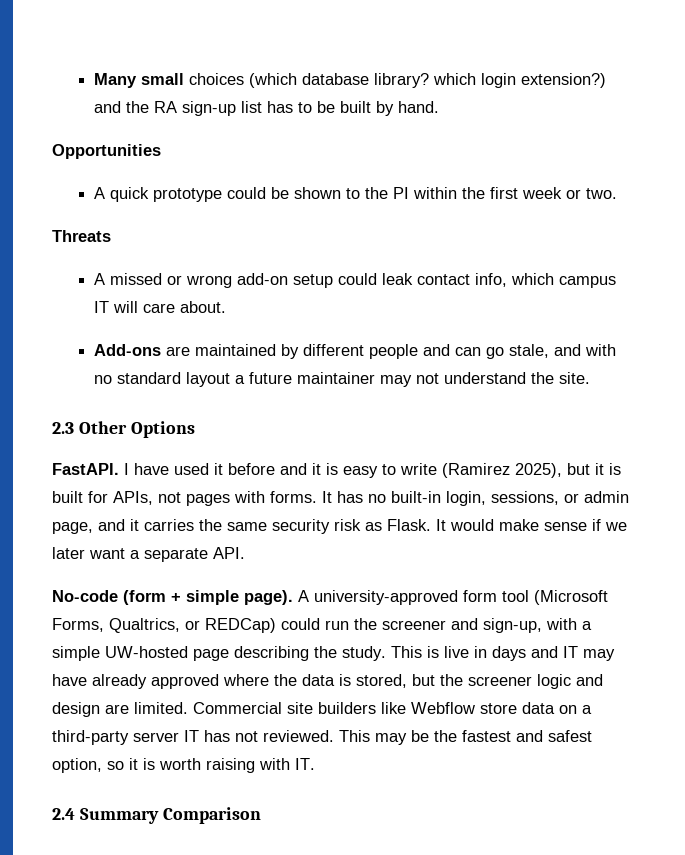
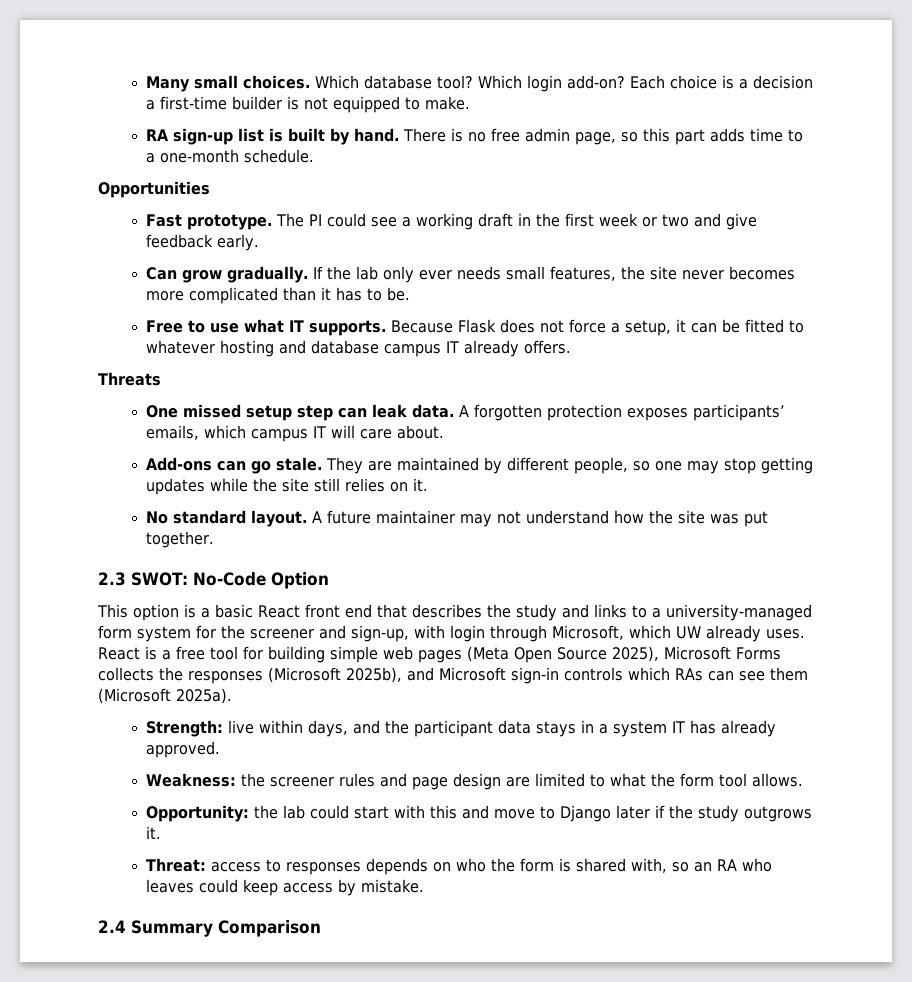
- Many small choices (which database library? which login extension?) and the RA sign-up list has to be built by hand.
+ Many small choices. Which database tool? Which login add-on? Each choice is a decision a first-time builder is not equipped to make.
+ RA sign-up list is built by hand. There is no free admin page, so this part adds time to a one-month schedule.
  Opportunities
- A quick prototype could be shown to the PI within the first week or two.
+ Fast prototype. The PI could see a working draft in the first week or two and give feedback early.
+ Can grow gradually. If the lab only ever needs small features, the site never becomes more complicated than it has to be.
+ Free to use what IT supports. Because Flask does not force a setup, it can be fitted to whatever hosting and database campus IT already offers.
  Threats
- A missed or wrong add-on setup could leak contact info, which campus IT will care about.
+ One missed setup step can leak data. A forgotten protection exposes participants’ emails, which campus IT will care about.
- Add-ons are maintained by different people and can go stale, and with no standard layout a future maintainer may not understand the site.
- 2.3 Other Options
- FastAPI. I have used it before and it is easy to write (Ramirez 2025), but it is built for APIs, not pages with forms. It has no built-in login, sessions, or admin page, and it carries the same security risk as Flask. It would make sense if we later want a separate API.
- No-code (form + simple page). A university-approved form tool (Microsoft Forms, Qualtrics, or REDCap) could run the screener and sign-up, with a simple UW-hosted page describing the study. This is live in days and IT may have already approved where the data is stored, but the screener logic and design are limited. Commercial site builders like Webflow store data on a third-party server IT has not reviewed. This may be the fastest and safest option, so it is worth raising with IT.
+ Add-ons can go stale. They are maintained by different people, so one may stop getting updates while the site still relies on it.
+ No standard layout. A future maintainer may not understand how the site was put together.
+ 2.3 SWOT: No-Code Option
+ This option is a basic React front end that describes the study and links to a university-managed form system for the screener and sign-up, with login through Microsoft, which UW already uses. React is a free tool for building simple web pages (Meta Open Source 2025), Microsoft Forms collects the responses (Microsoft 2025b), and Microsoft sign-in controls which RAs can see them (Microsoft 2025a).
+ Strength: live within days, and the participant data stays in a system IT has already approved.
+ Weakness: the screener rules and page design are limited to what the form tool allows.
+ Opportunity: the lab could start with this and move to Django later if the study outgrows it.
+ Threat: access to responses depends on who the form is shared with, so an RA who leaves could keep access by mistake.

